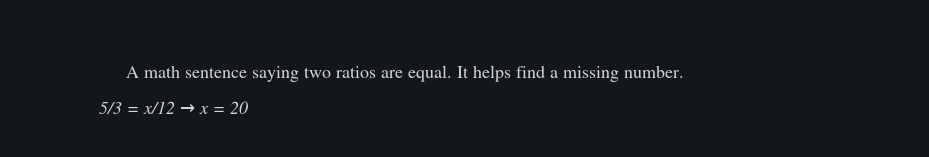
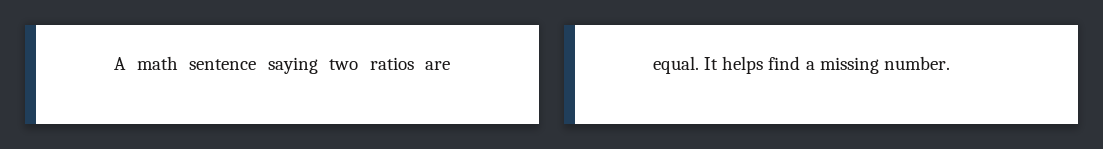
- 5/3 = x/12 → x = 20

